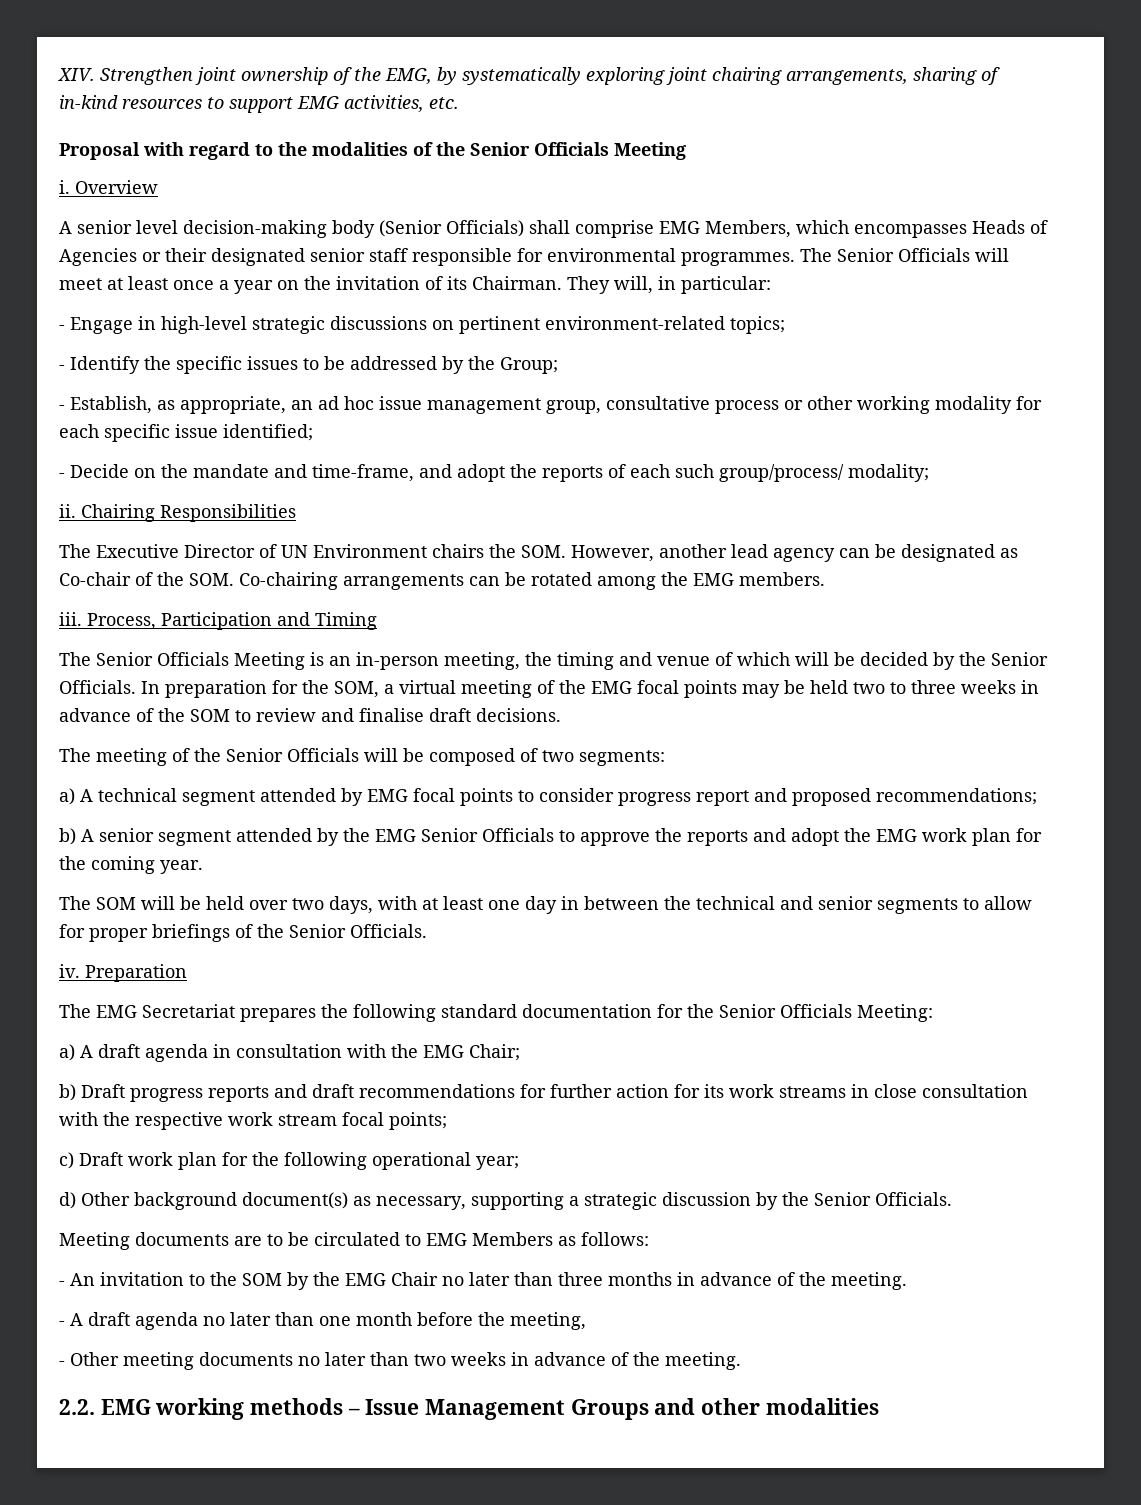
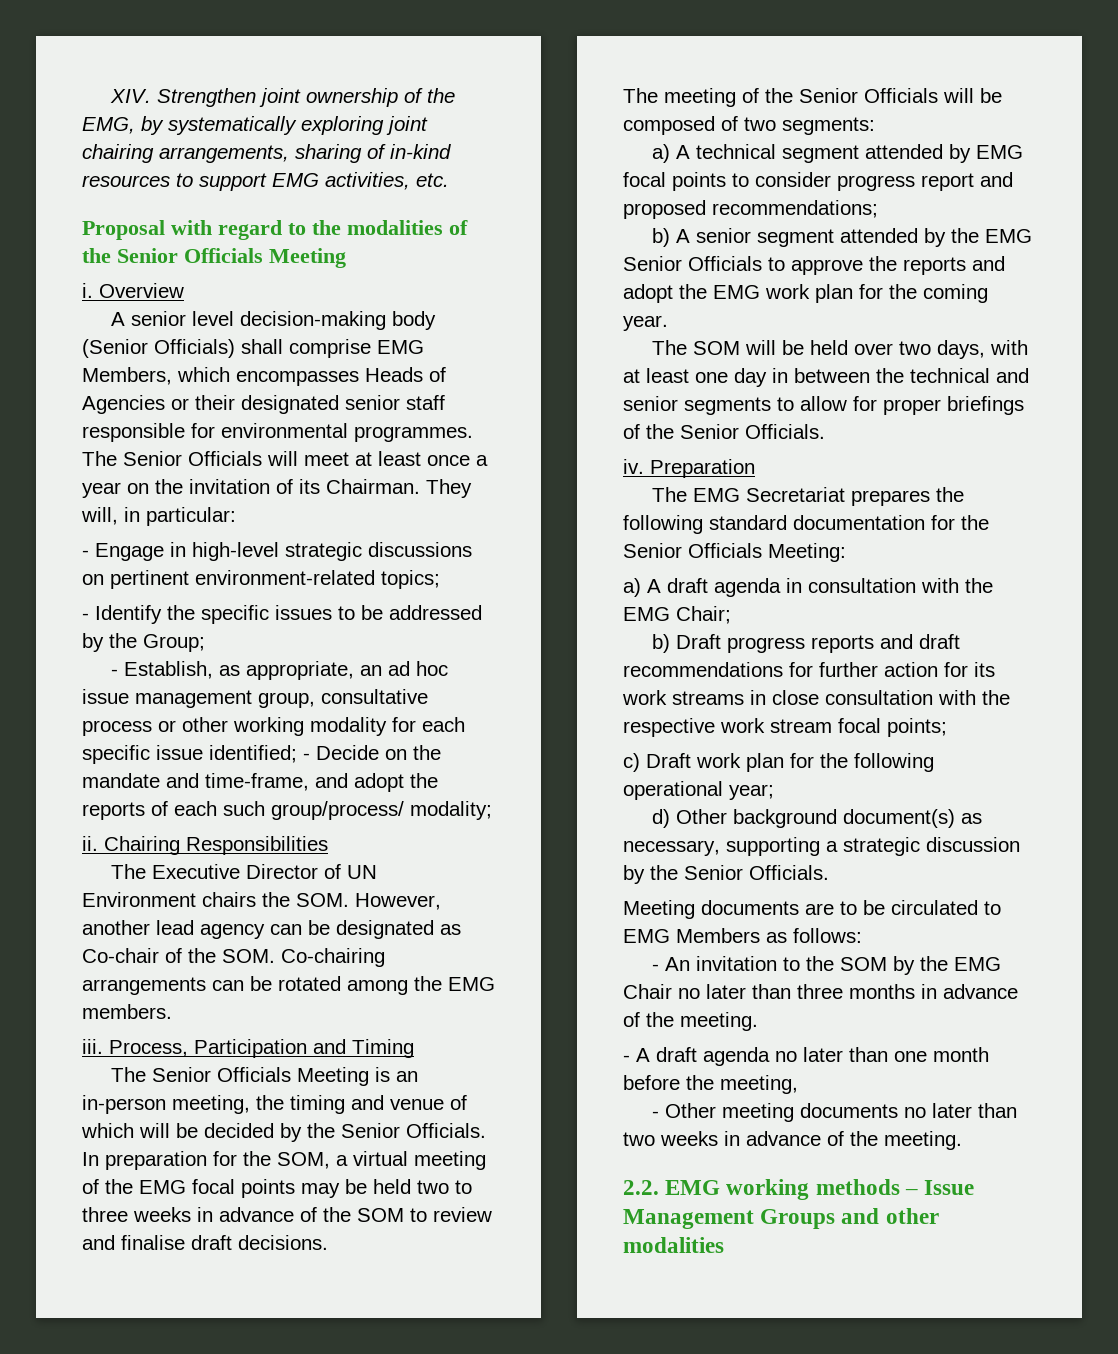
- - Establish, as appropriate, an ad hoc issue management group, consultative process or other working modality for each specific issue identified;
- - Decide on the mandate and time-frame, and adopt the reports of each such group/process/ modality;
+ - Establish, as appropriate, an ad hoc issue management group, consultative process or other working modality for each specific issue identified; - Decide on the mandate and time-frame, and adopt the reports of each such group/process/ modality;

